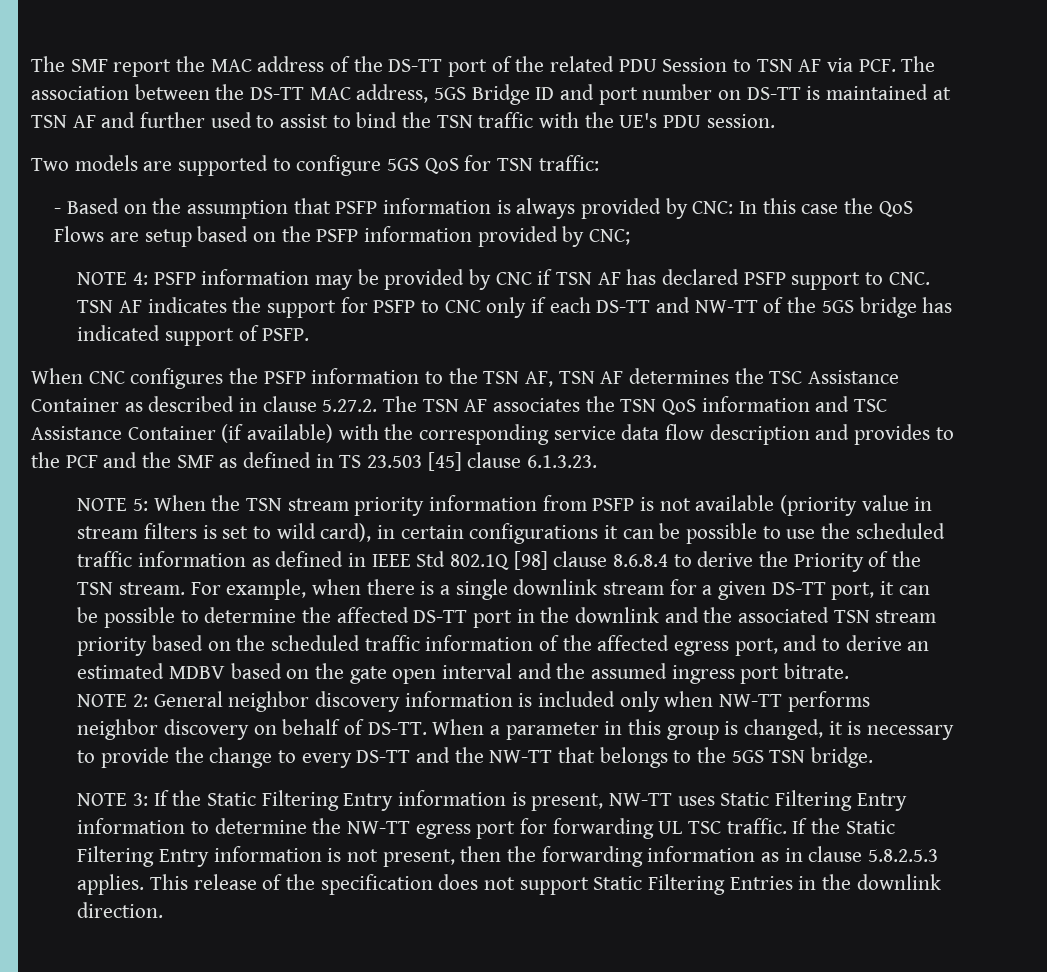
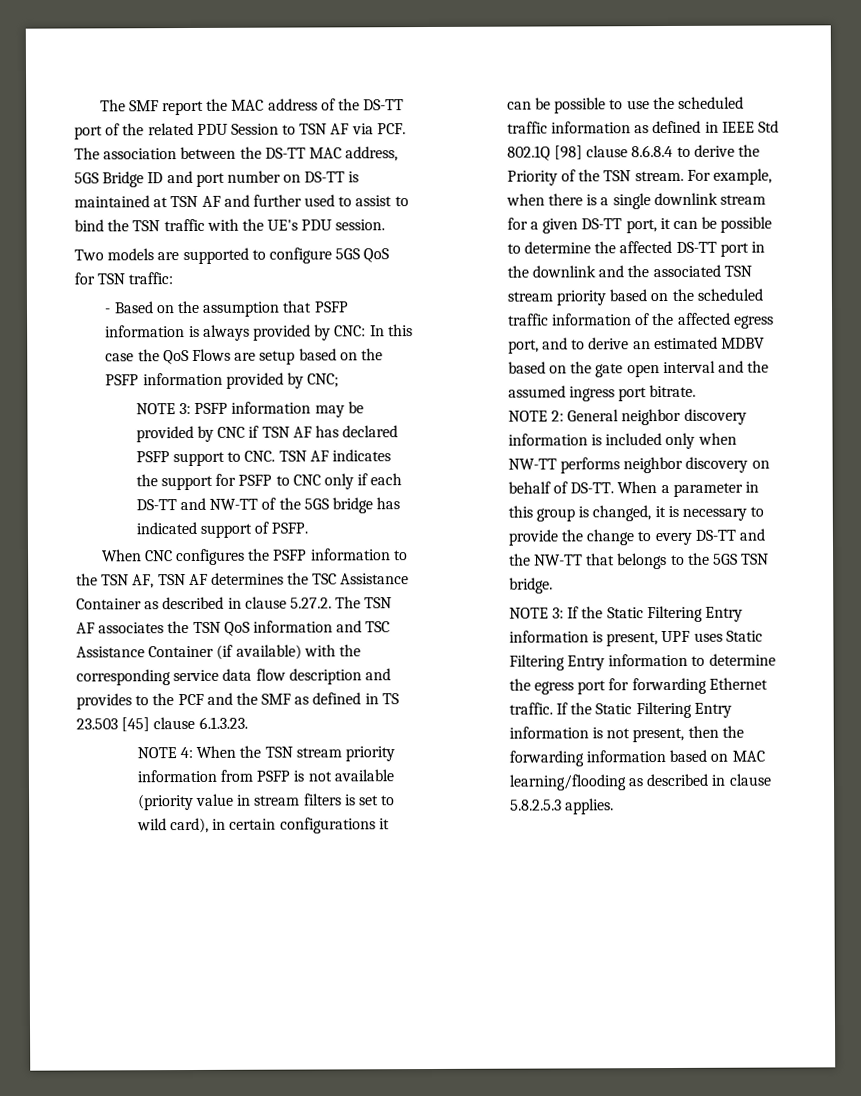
- NOTE 4: PSFP information may be provided by CNC if TSN AF has declared PSFP support to CNC. TSN AF indicates the support for PSFP to CNC only if each DS-TT and NW-TT of the 5GS bridge has indicated support of PSFP.
+ NOTE 3: PSFP information may be provided by CNC if TSN AF has declared PSFP support to CNC. TSN AF indicates the support for PSFP to CNC only if each DS-TT and NW-TT of the 5GS bridge has indicated support of PSFP.
- NOTE 5: When the TSN stream priority information from PSFP is not available (priority value in stream filters is set to wild card), in certain configurations it can be possible to use the scheduled traffic information as defined in IEEE Std 802.1Q [98] clause 8.6.8.4 to derive the Priority of the TSN stream.
+ NOTE 4: When the TSN stream priority information from PSFP is not available (priority value in stream filters is set to wild card), in certain configurations it can be possible to use the scheduled traffic information as defined in IEEE Std 802.1Q [98] clause 8.6.8.4 to derive the Priority of the TSN stream.
- NOTE 3: If the Static Filtering Entry information is present, NW-TT uses Static Filtering Entry information to determine the NW-TT egress port for forwarding UL TSC traffic.
+ NOTE 3: If the Static Filtering Entry information is present, UPF uses Static Filtering Entry information to determine the egress port for forwarding Ethernet traffic.
- If the Static Filtering Entry information is not present, then the forwarding information as in clause 5.8.2.5.3 applies. This release of the specification does not support Static Filtering Entries in the downlink direction.
+ If the Static Filtering Entry information is not present, then the forwarding information based on MAC learning/flooding as described in clause 5.8.2.5.3 applies.

